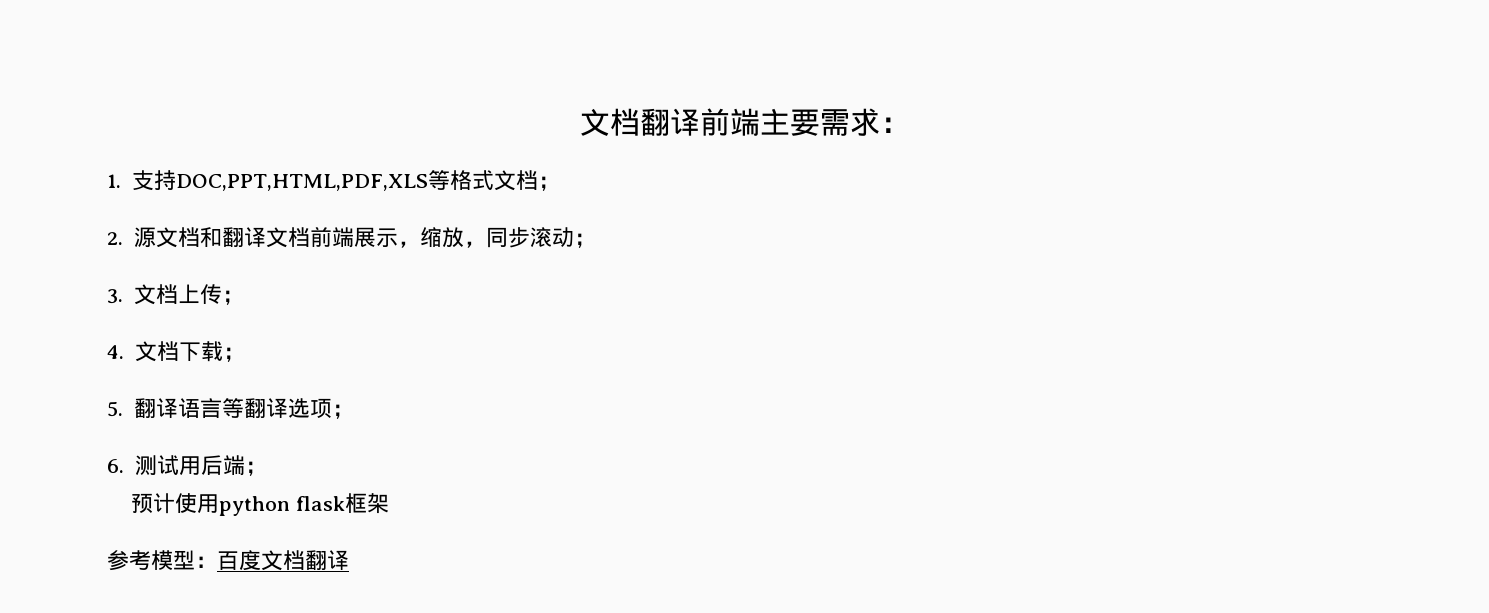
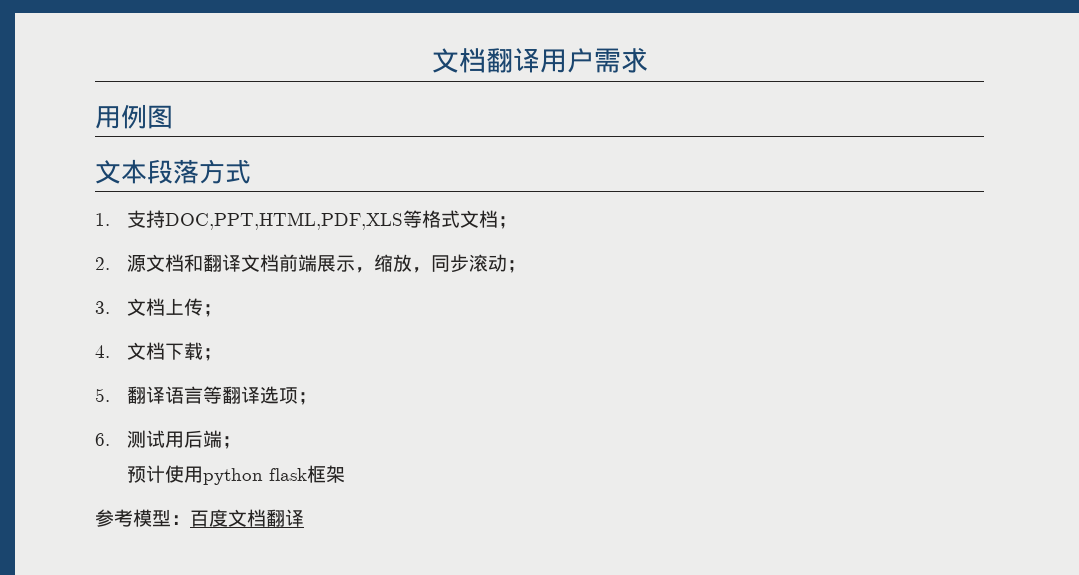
- 文档翻译前端主要需求：
+ 文档翻译用户需求
+ 用例图
+ 文本段落方式

